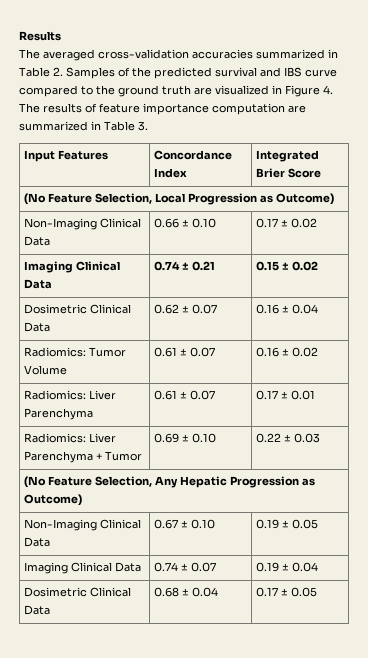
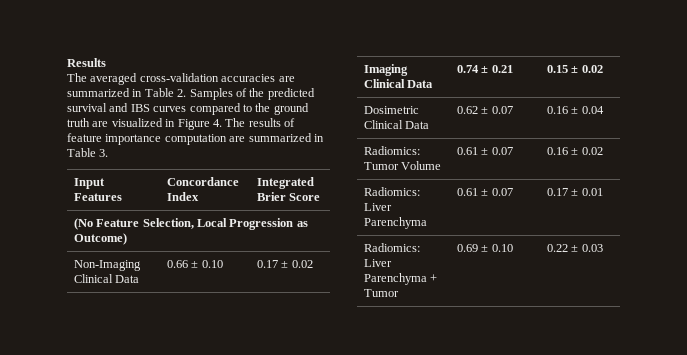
- The averaged cross-validation accuracies summarized in Table 2. Samples of the predicted survival and IBS curve compared to the ground truth are visualized in Figure 4. The results of feature importance computation are summarized in Table 3.
+ The averaged cross-validation accuracies are summarized in Table 2. Samples of the predicted survival and IBS curves compared to the ground truth are visualized in Figure 4. The results of feature importance computation are summarized in Table 3.
- (No Feature Selection, Any Hepatic Progression as Outcome)
- Non-Imaging Clinical Data | 0.67 ± 0.10 | 0.19 ± 0.05
- Imaging Clinical Data | 0.74 ± 0.07 | 0.19 ± 0.04
- Dosimetric Clinical Data | 0.68 ± 0.04 | 0.17 ± 0.05

